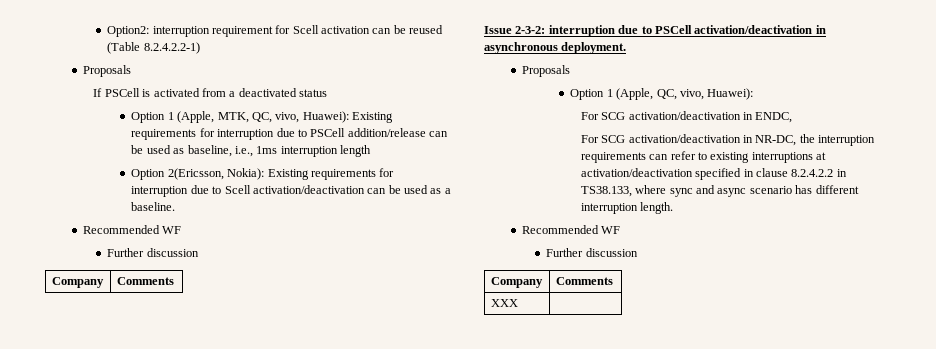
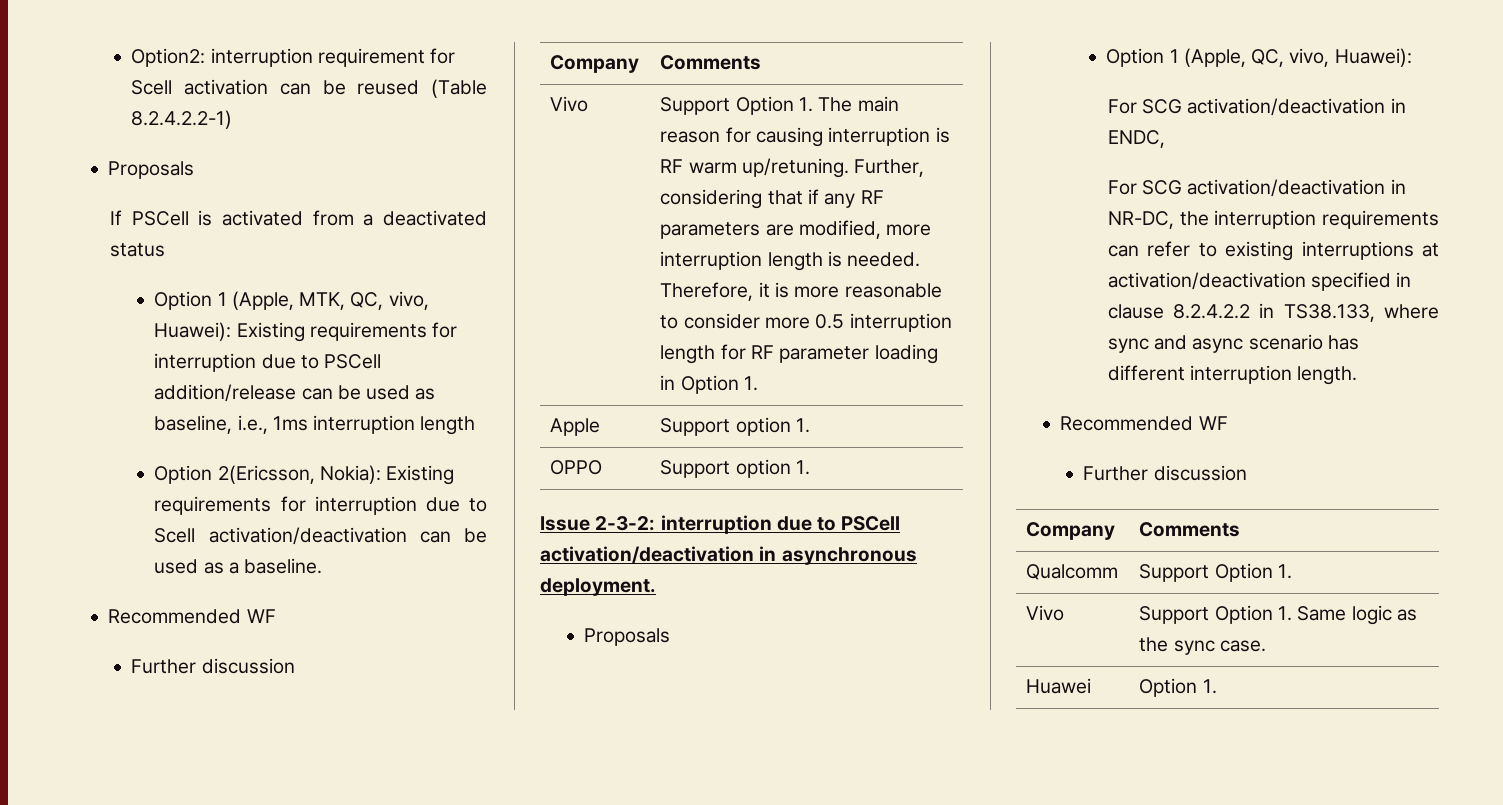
+ Vivo | Support Option 1. The main reason for causing interruption is RF warm up/retuning. Further, considering that if any RF parameters are modified, more interruption length is needed. Therefore, it is more reasonable to consider more 0.5 interruption length for RF parameter loading in Option 1.
+ Apple | Support option 1.
+ OPPO | Support option 1.
- XXX |
+ Qualcomm | Support Option 1.
+ Vivo | Support Option 1. Same logic as the sync case.
+ Huawei | Option 1.

